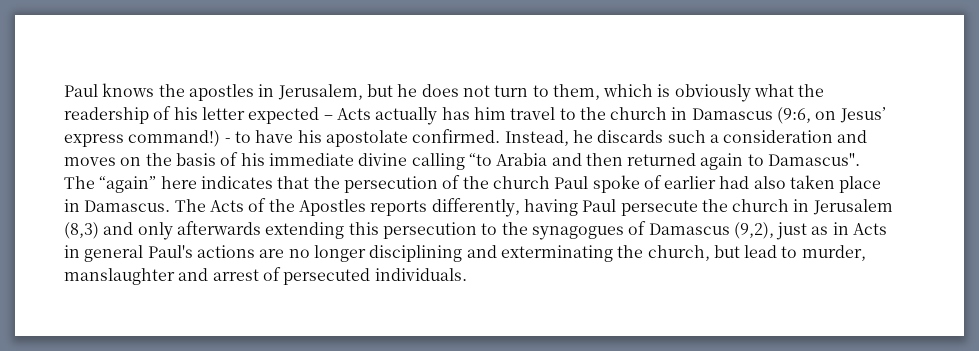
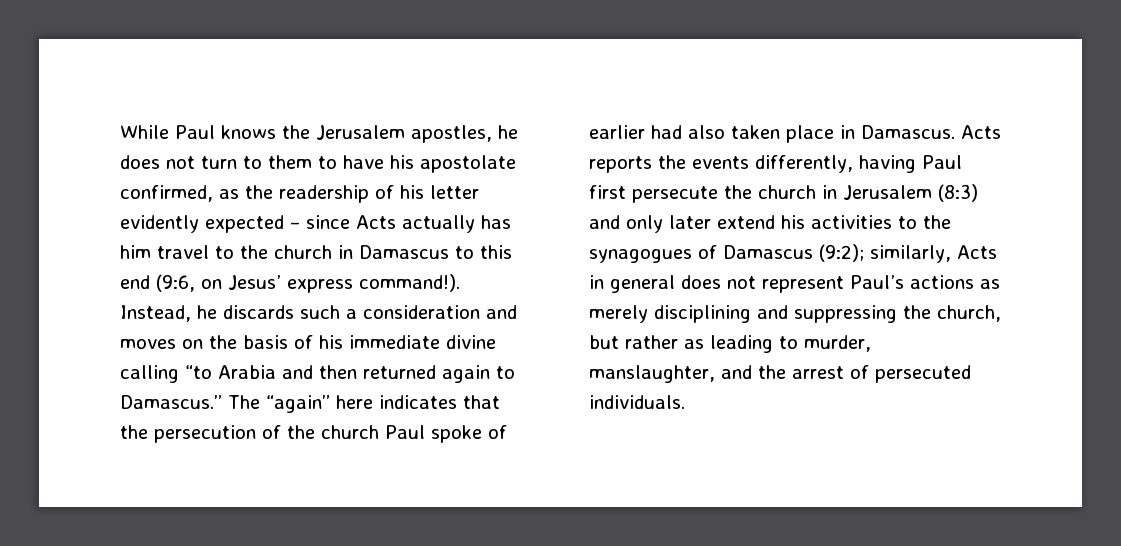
- Paul knows the apostles in Jerusalem, but he does not turn to them, which is obviously what the readership of his letter expected – Acts actually has him travel to the church in Damascus (9:6, on Jesus’ express command!) - to have his apostolate confirmed.
+ While Paul knows the Jerusalem apostles, he does not turn to them to have his apostolate confirmed, as the readership of his letter evidently expected – since Acts actually has him travel to the church in Damascus to this end (9:6, on Jesus’ express command!).
- Instead, he discards such a consideration and moves on the basis of his immediate divine calling “to Arabia and then returned again to Damascus".
+ Instead, he discards such a consideration and moves on the basis of his immediate divine calling “to Arabia and then returned again to Damascus.”
- The Acts of the Apostles reports differently, having Paul persecute the church in Jerusalem (8,3) and only afterwards extending this persecution to the synagogues of Damascus (9,2), just as in Acts in general Paul's actions are no longer disciplining and exterminating the church, but lead to murder, manslaughter and arrest of persecuted individuals.
+ Acts reports the events differently, having Paul first persecute the church in Jerusalem (8:3) and only later extend his activities to the synagogues of Damascus (9:2); similarly, Acts in general does not represent Paul’s actions as merely disciplining and suppressing the church, but rather as leading to murder, manslaughter, and the arrest of persecuted individuals.

